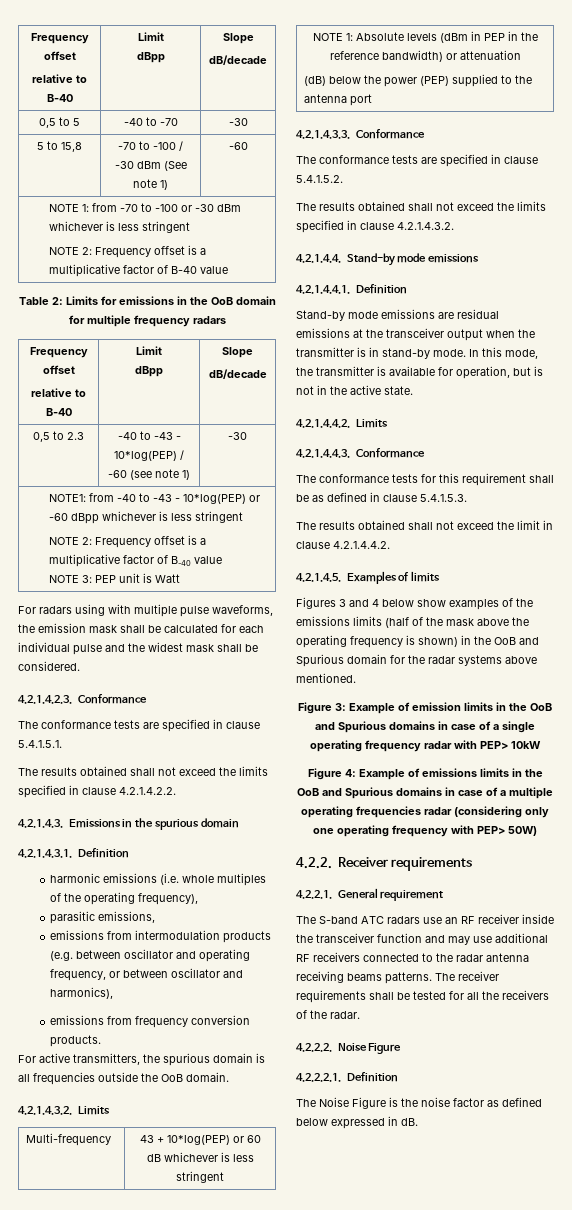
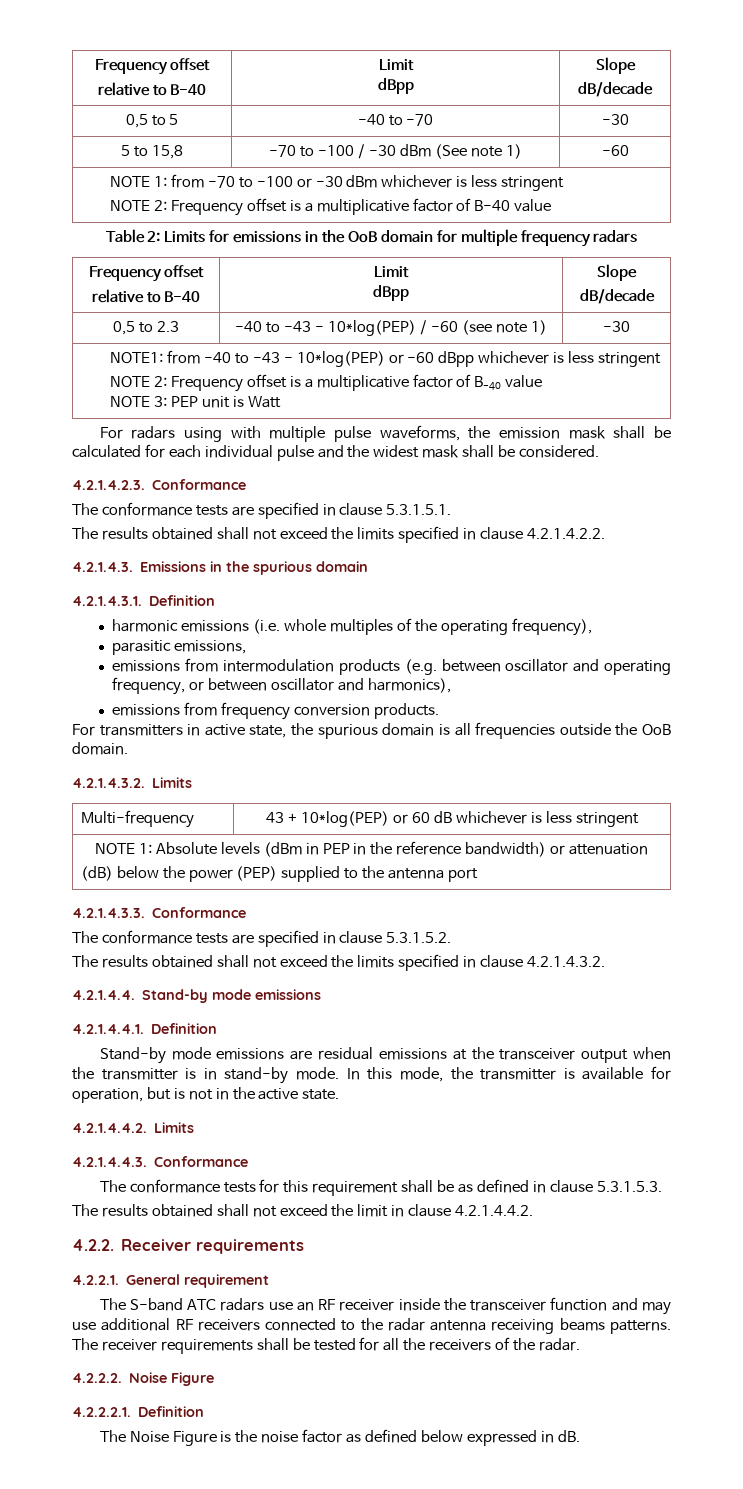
- The conformance tests are specified in clause 5.4.1.5.1.
+ The conformance tests are specified in clause 5.3.1.5.1.
- For active transmitters, the spurious domain is all frequencies outside the OoB domain.
+ For transmitters in active state, the spurious domain is all frequencies outside the OoB domain.
- The conformance tests are specified in clause 5.4.1.5.2.
+ The conformance tests are specified in clause 5.3.1.5.2.
- The conformance tests for this requirement shall be as defined in clause 5.4.1.5.3.
+ The conformance tests for this requirement shall be as defined in clause 5.3.1.5.3.
- 4.2.1.4.5. Examples of limits
- Figures 3 and 4 below show examples of the emissions limits (half of the mask above the operating frequency is shown) in the OoB and Spurious domain for the radar systems above mentioned.
- Figure 3: Example of emission limits in the OoB and Spurious domains in case of a single operating frequency radar with PEP> 10kW
- Figure 4: Example of emissions limits in the OoB and Spurious domains in case of a multiple operating frequencies radar (considering only one operating frequency with PEP> 50W)

